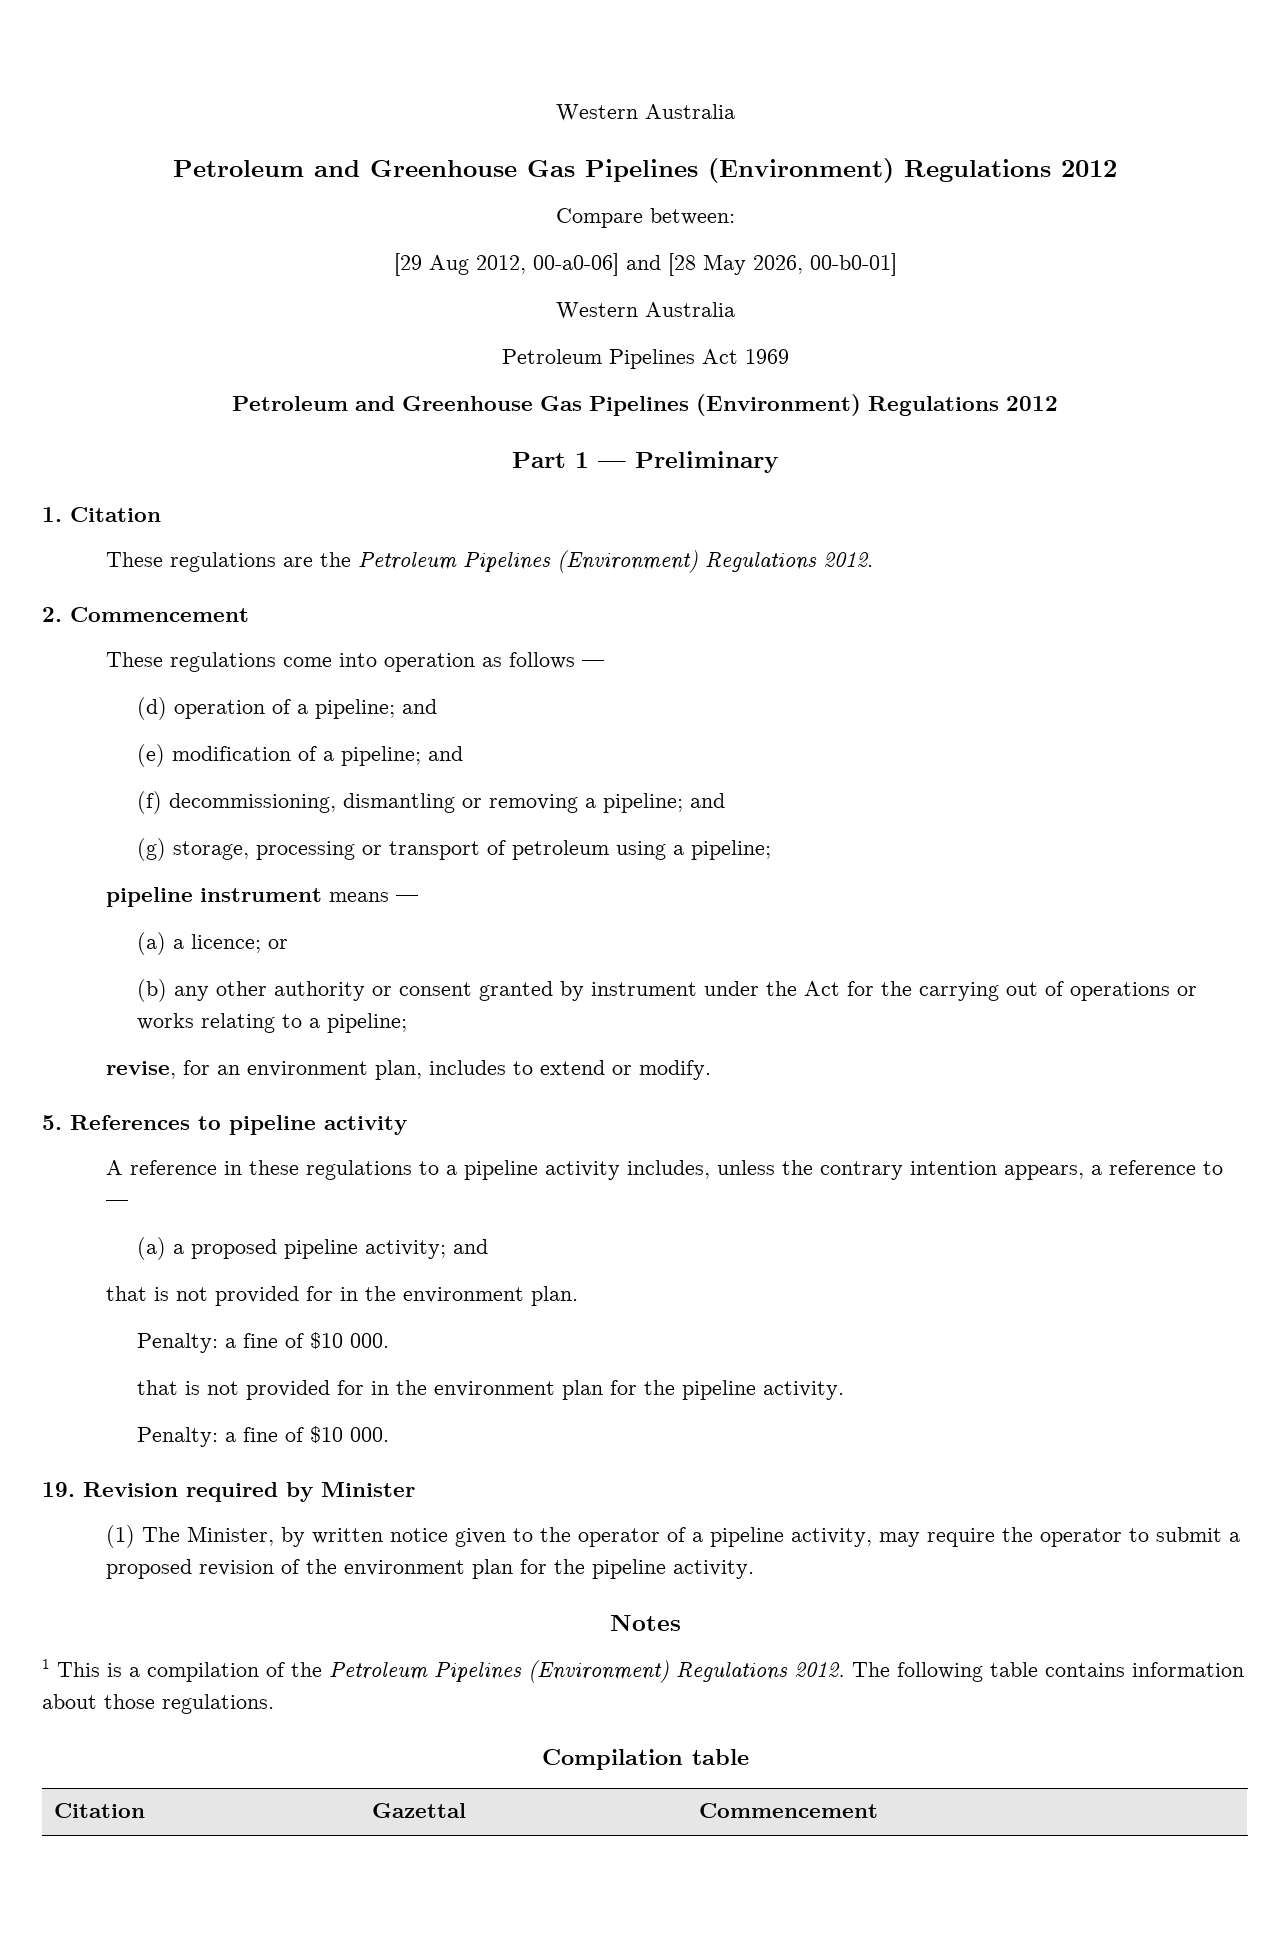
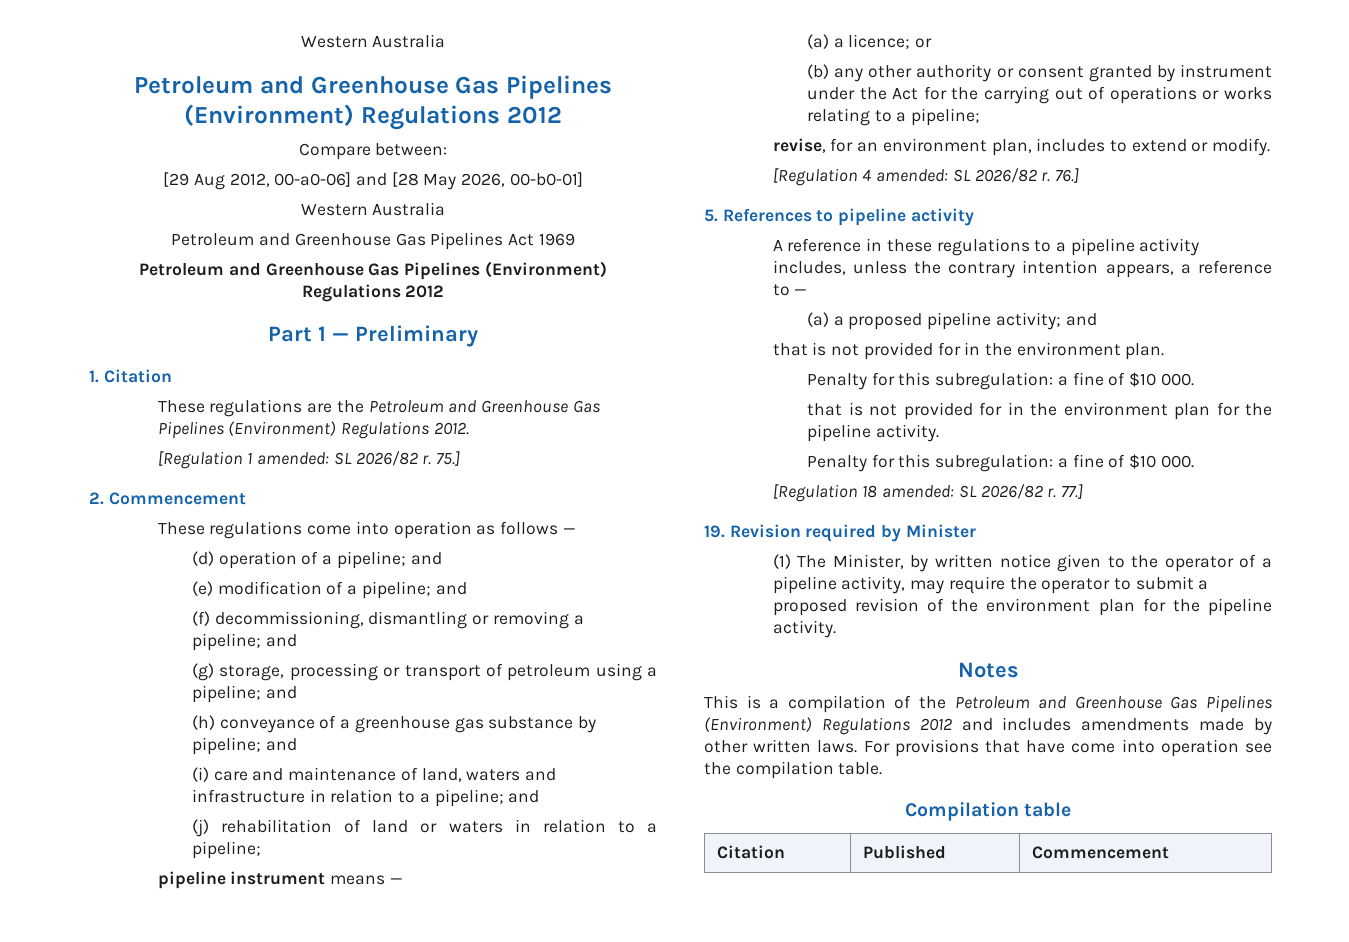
- Petroleum Pipelines Act 1969
+ Petroleum and Greenhouse Gas Pipelines Act 1969
- These regulations are the Petroleum Pipelines (Environment) Regulations 2012.
+ These regulations are the Petroleum and Greenhouse Gas Pipelines (Environment) Regulations 2012.
+ [Regulation 1 amended: SL 2026/82 r. 75.]
- (g) storage, processing or transport of petroleum using a pipeline;
+ (g) storage, processing or transport of petroleum using a pipeline; and
+ (h) conveyance of a greenhouse gas substance by pipeline; and
+ (i) care and maintenance of land, waters and infrastructure in relation to a pipeline; and
+ (j) rehabilitation of land or waters in relation to a pipeline;
+ [Regulation 4 amended: SL 2026/82 r. 76.]
  that is not provided for in the environment plan.
- Penalty: a fine of $10 000.
+ Penalty for this subregulation: a fine of $10 000.
  that is not provided for in the environment plan for the pipeline activity.
- Penalty: a fine of $10 000.
+ Penalty for this subregulation: a fine of $10 000.
+ [Regulation 18 amended: SL 2026/82 r. 77.]
- 1 This is a compilation of the Petroleum Pipelines (Environment) Regulations 2012. The following table contains information about those regulations.
+ This is a compilation of the Petroleum and Greenhouse Gas Pipelines (Environment) Regulations 2012 and includes amendments made by other written laws. For provisions that have come into operation see the compilation table.
- Citation | Gazettal | Commencement
+ Citation | Published | Commencement

